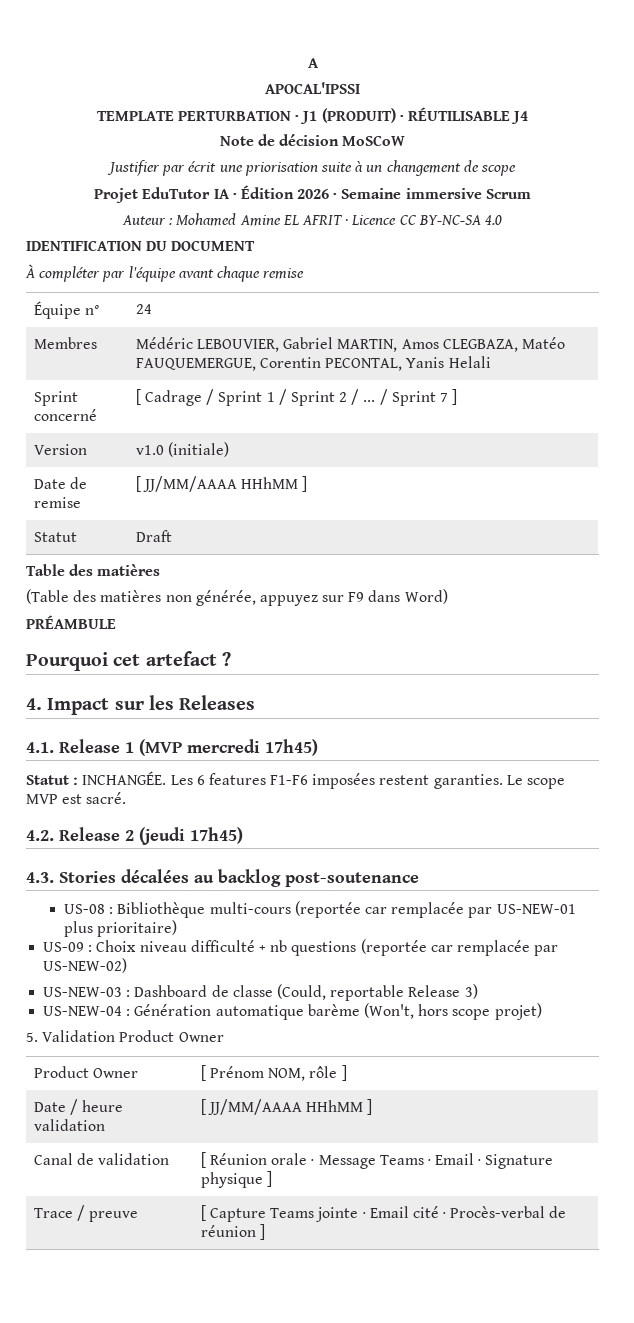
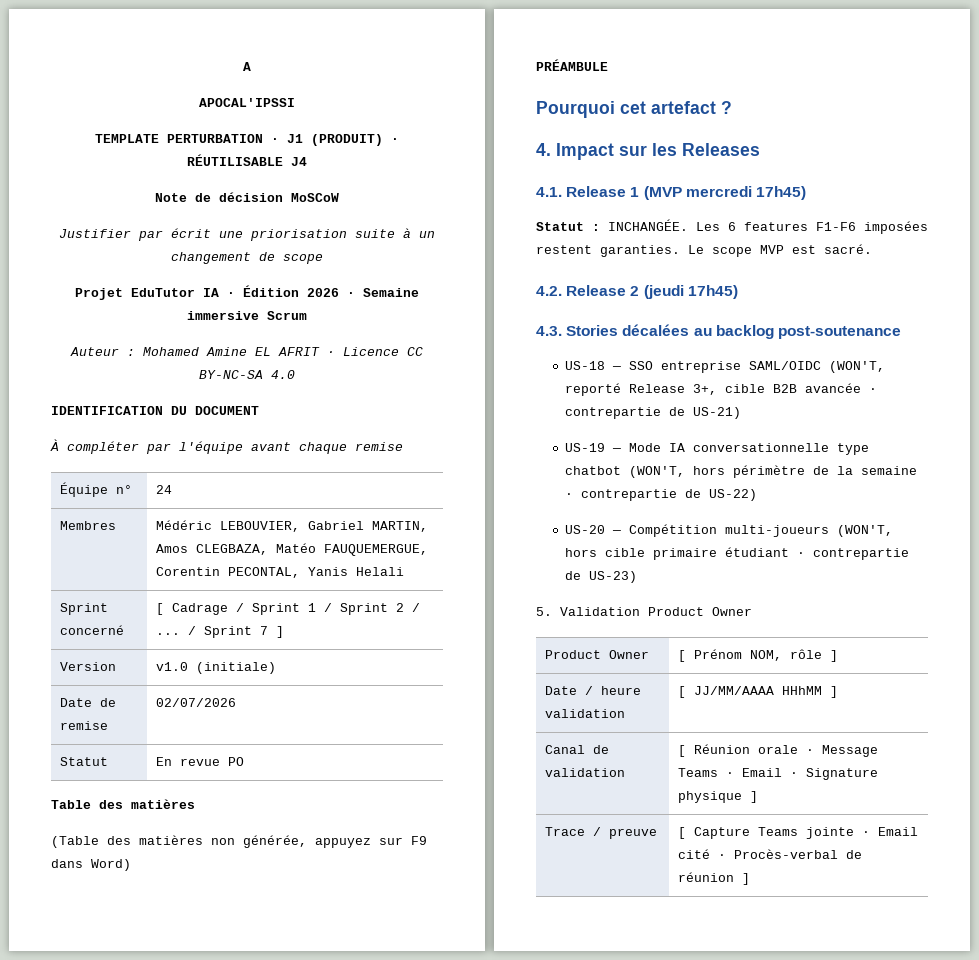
- Date de remise | [ JJ/MM/AAAA HHhMM ]
- Statut | Draft
+ Date de remise | 02/07/2026
+ Statut | En revue PO
- US-08 : Bibliothèque multi-cours (reportée car remplacée par US-NEW-01 plus prioritaire)
- US-09 : Choix niveau difficulté + nb questions (reportée car remplacée par US-NEW-02)
- US-NEW-03 : Dashboard de classe (Could, reportable Release 3)
- US-NEW-04 : Génération automatique barème (Won't, hors scope projet)
+ US-18 — SSO entreprise SAML/OIDC (WON'T, reporté Release 3+, cible B2B avancée · contrepartie de US-21)
+ US-19 — Mode IA conversationnelle type chatbot (WON'T, hors périmètre de la semaine · contrepartie de US-22)
+ US-20 — Compétition multi-joueurs (WON'T, hors cible primaire étudiant · contrepartie de US-23)

